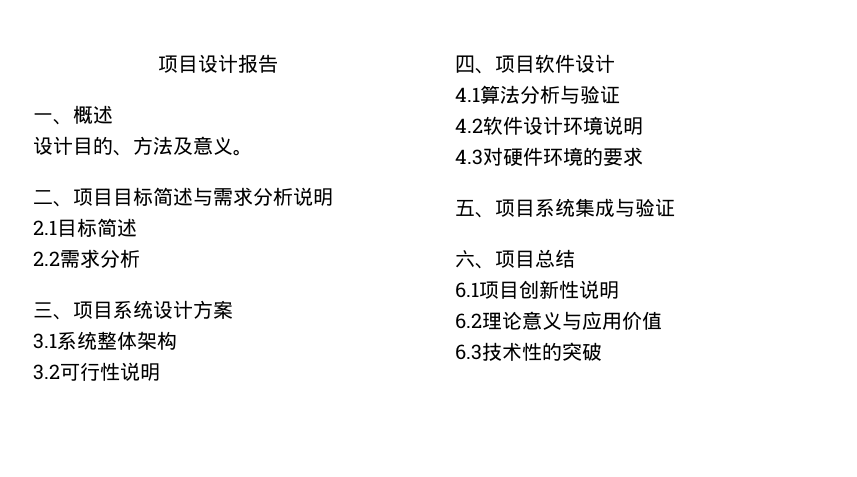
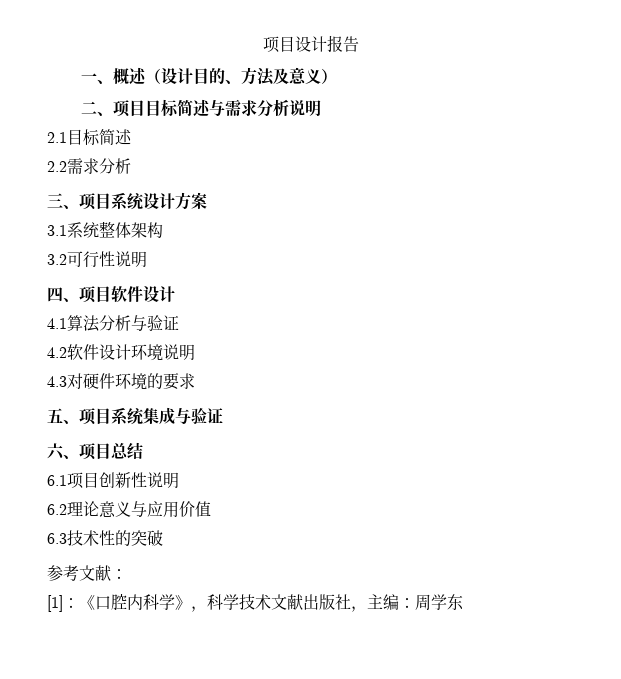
- 一、概述
- 设计目的、方法及意义。
+ 一、概述（设计目的、方法及意义）
+ 参考文献：
+ [1]：《口腔内科学》，科学技术文献出版社，主编：周学东

